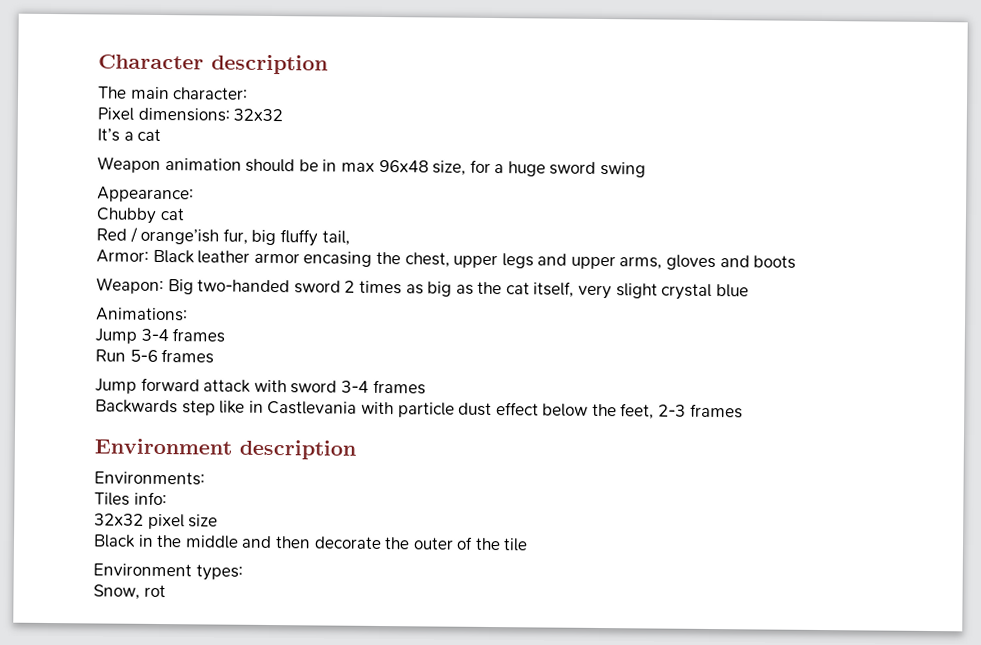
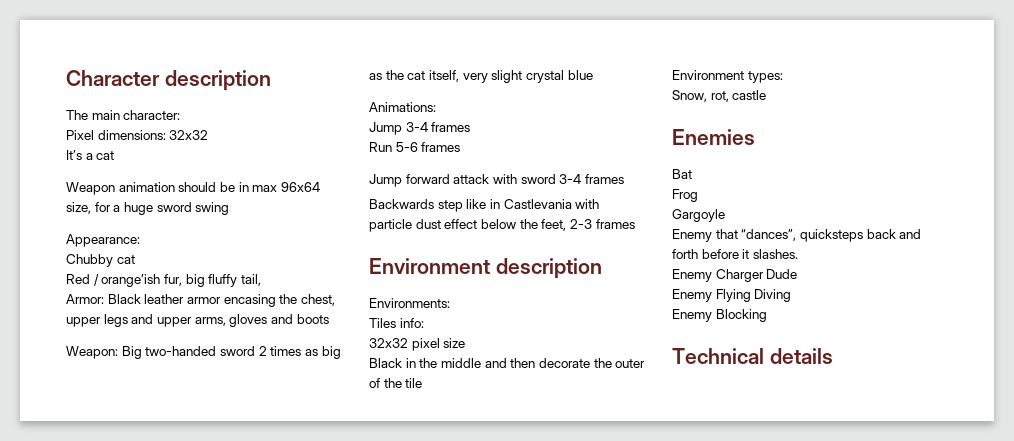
- Weapon animation should be in max 96x48 size, for a huge sword swing
+ Weapon animation should be in max 96x64 size, for a huge sword swing
- Snow, rot
+ Snow, rot, castle
+ Enemies
+ Bat
+ Frog
+ Gargoyle
+ Enemy that “dances”, quicksteps back and forth before it slashes.
+ Enemy Charger Dude
+ Enemy Flying Diving
+ Enemy Blocking
+ Technical details

